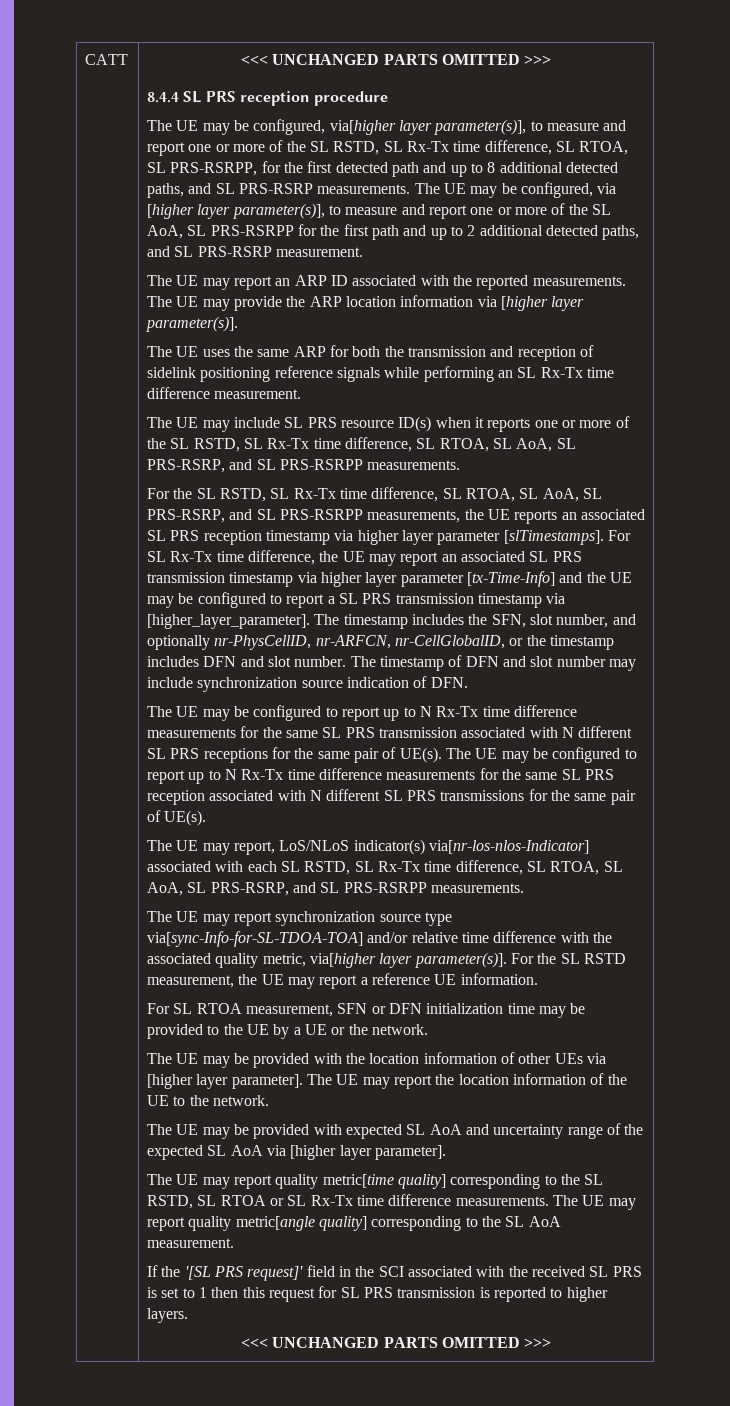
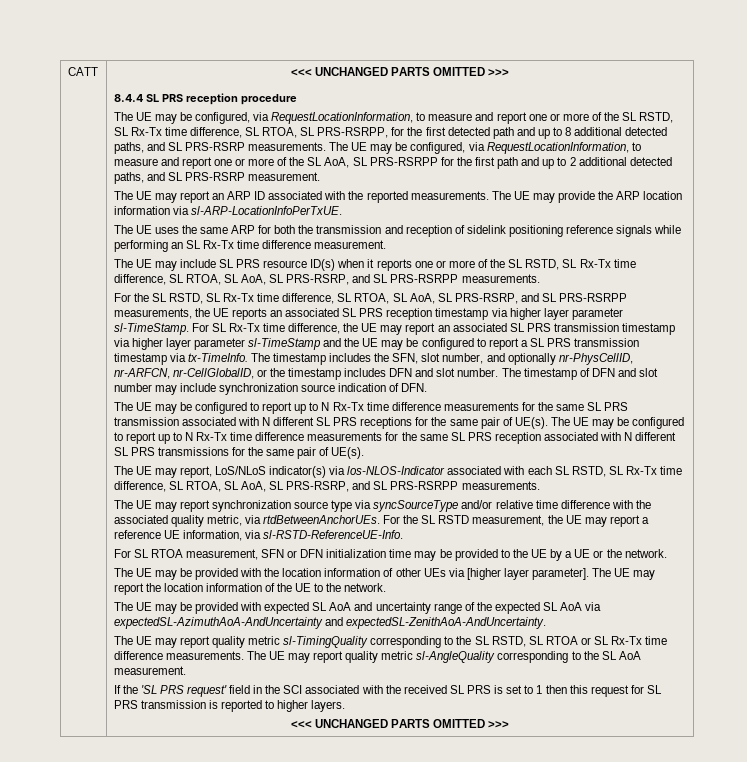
- The UE may be configured, via[higher layer parameter(s)], to measure and report one or more of the SL RSTD, SL Rx-Tx time difference, SL RTOA, SL PRS-RSRPP, for the first detected path and up to 8 additional detected paths, and SL PRS-RSRP measurements.
+ The UE may be configured, via RequestLocationInformation, to measure and report one or more of the SL RSTD, SL Rx-Tx time difference, SL RTOA, SL PRS-RSRPP, for the first detected path and up to 8 additional detected paths, and SL PRS-RSRP measurements.
- The UE may be configured, via [higher layer parameter(s)], to measure and report one or more of the SL AoA, SL PRS-RSRPP for the first path and up to 2 additional detected paths, and SL PRS-RSRP measurement.
+ The UE may be configured, via RequestLocationInformation, to measure and report one or more of the SL AoA, SL PRS-RSRPP for the first path and up to 2 additional detected paths, and SL PRS-RSRP measurement.
- The UE may provide the ARP location information via [higher layer parameter(s)].
+ The UE may provide the ARP location information via sl-ARP-LocationInfoPerTxUE.
- For the SL RSTD, SL Rx-Tx time difference, SL RTOA, SL AoA, SL PRS-RSRP, and SL PRS-RSRPP measurements, the UE reports an associated SL PRS reception timestamp via higher layer parameter [slTimestamps].
+ For the SL RSTD, SL Rx-Tx time difference, SL RTOA, SL AoA, SL PRS-RSRP, and SL PRS-RSRPP measurements, the UE reports an associated SL PRS reception timestamp via higher layer parameter sl-TimeStamp.
- For SL Rx-Tx time difference, the UE may report an associated SL PRS transmission timestamp via higher layer parameter [tx-Time-Info] and the UE may be configured to report a SL PRS transmission timestamp via [higher_layer_parameter].
+ For SL Rx-Tx time difference, the UE may report an associated SL PRS transmission timestamp via higher layer parameter sl-TimeStamp and the UE may be configured to report a SL PRS transmission timestamp via tx-TimeInfo.
- The UE may report, LoS/NLoS indicator(s) via[nr-los-nlos-Indicator] associated with each SL RSTD, SL Rx-Tx time difference, SL RTOA, SL AoA, SL PRS-RSRP, and SL PRS-RSRPP measurements.
+ The UE may report, LoS/NLoS indicator(s) via los-NLOS-Indicator associated with each SL RSTD, SL Rx-Tx time difference, SL RTOA, SL AoA, SL PRS-RSRP, and SL PRS-RSRPP measurements.
- The UE may report synchronization source type via[sync-Info-for-SL-TDOA-TOA] and/or relative time difference with the associated quality metric, via[higher layer parameter(s)].
+ The UE may report synchronization source type via syncSourceType and/or relative time difference with the associated quality metric, via rtdBetweenAnchorUEs.
- For the SL RSTD measurement, the UE may report a reference UE information.
+ For the SL RSTD measurement, the UE may report a reference UE information, via sl-RSTD-ReferenceUE-Info.
- The UE may be provided with expected SL AoA and uncertainty range of the expected SL AoA via [higher layer parameter].
- The UE may report quality metric[time quality] corresponding to the SL RSTD, SL RTOA or SL Rx-Tx time difference measurements.
+ The UE may be provided with expected SL AoA and uncertainty range of the expected SL AoA via expectedSL-AzimuthAoA-AndUncertainty and expectedSL-ZenithAoA-AndUncertainty.
+ The UE may report quality metric sl-TimingQuality corresponding to the SL RSTD, SL RTOA or SL Rx-Tx time difference measurements.
- The UE may report quality metric[angle quality] corresponding to the SL AoA measurement.
+ The UE may report quality metric sl-AngleQuality corresponding to the SL AoA measurement.
- If the '[SL PRS request]' field in the SCI associated with the received SL PRS is set to 1 then this request for SL PRS transmission is reported to higher layers.
+ If the 'SL PRS request' field in the SCI associated with the received SL PRS is set to 1 then this request for SL PRS transmission is reported to higher layers.

